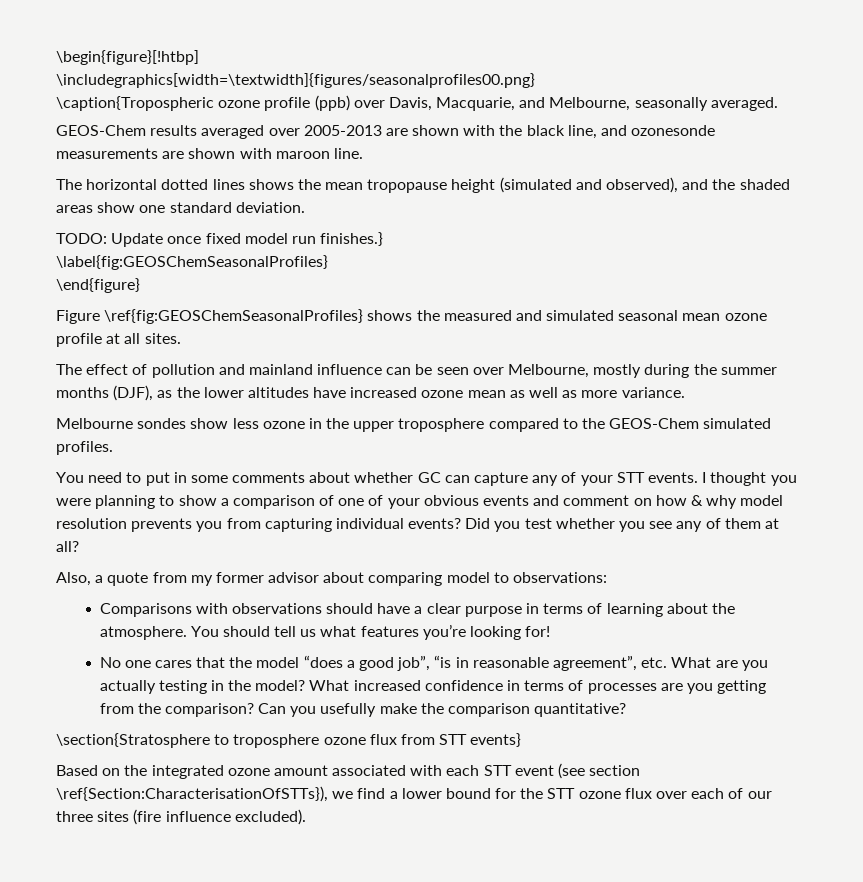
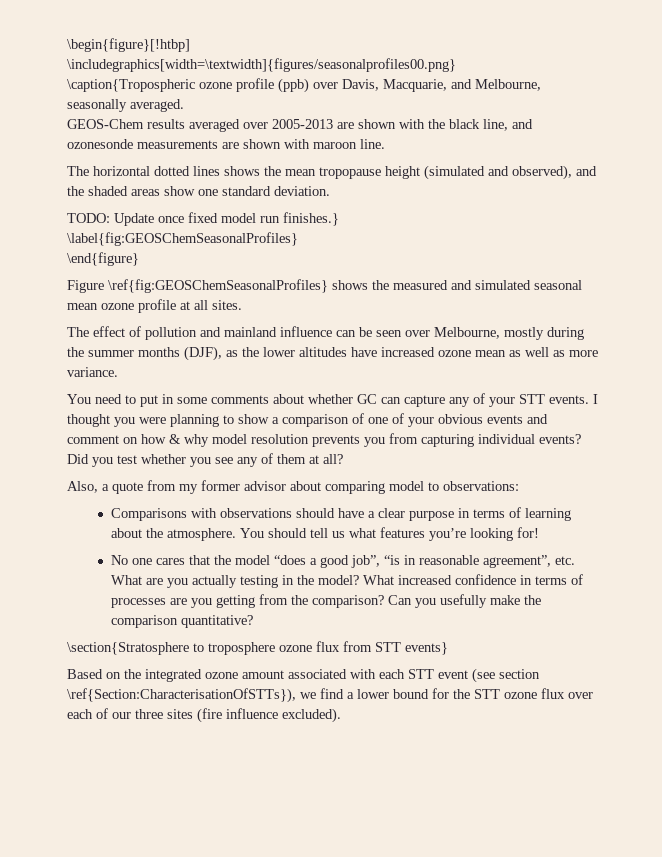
- Melbourne sondes show less ozone in the upper troposphere compared to the GEOS-Chem simulated profiles.

